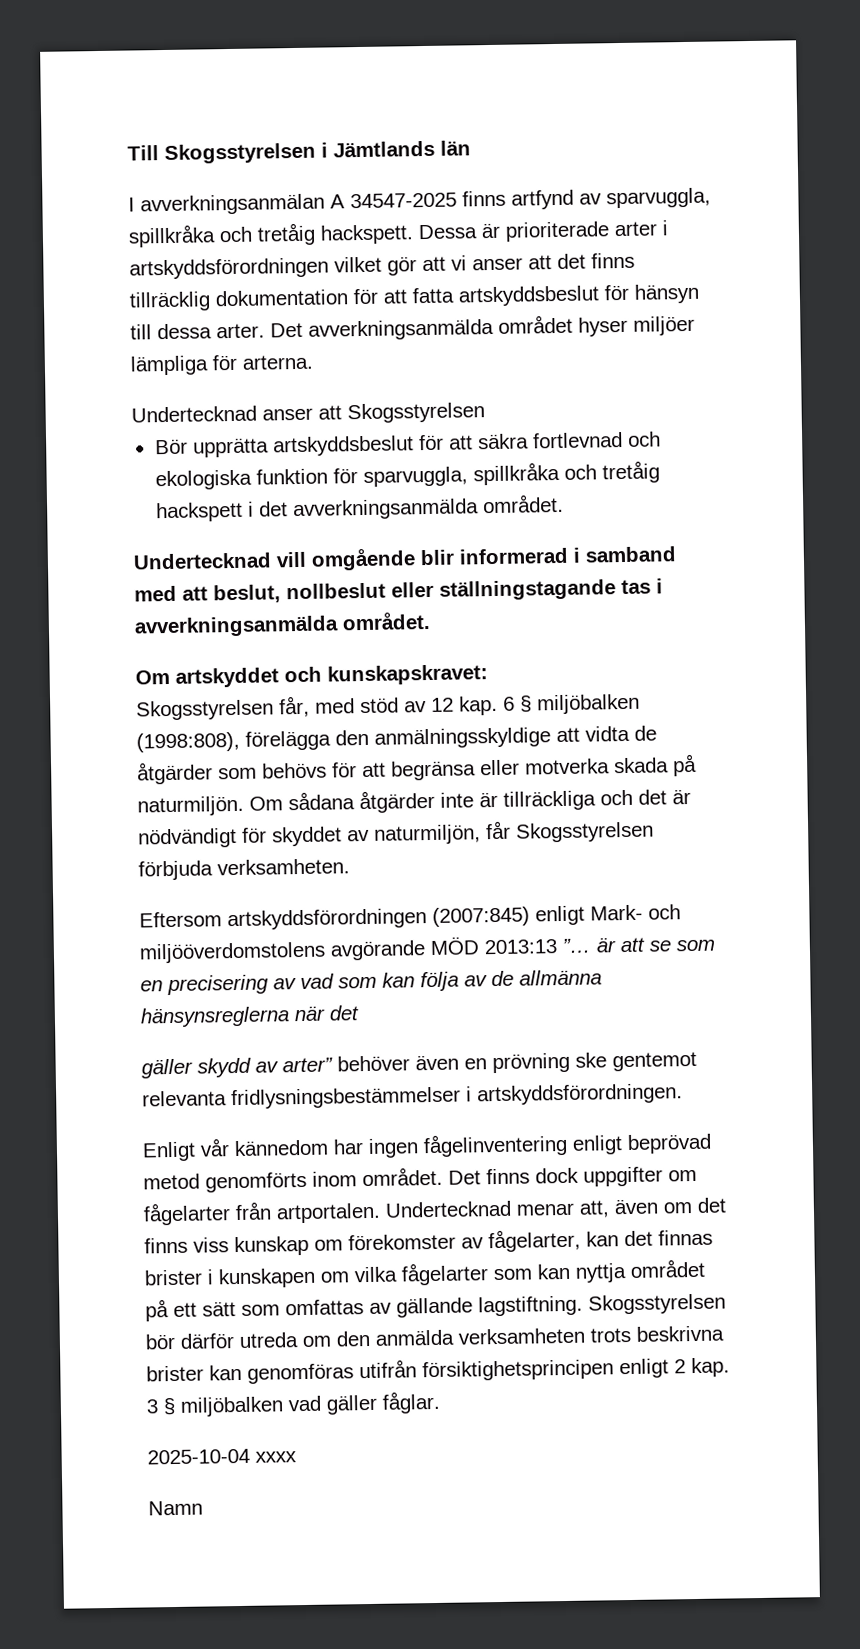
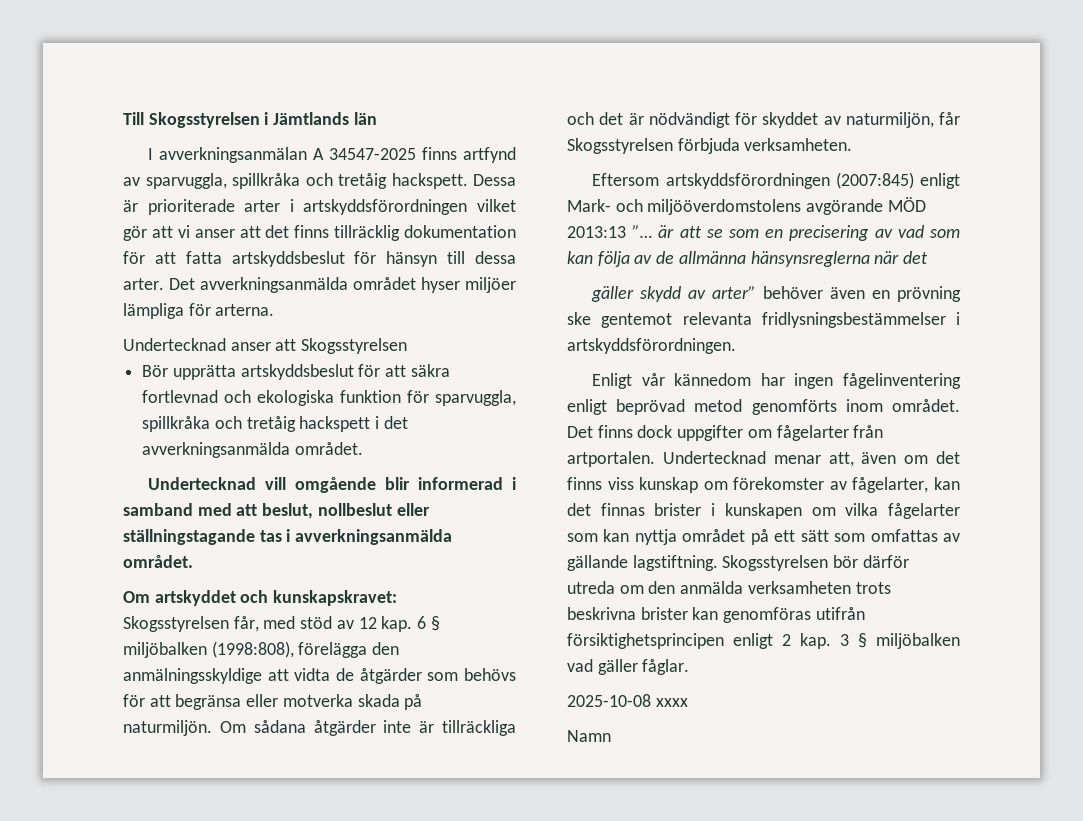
- 2025-10-04 xxxx
+ 2025-10-08 xxxx

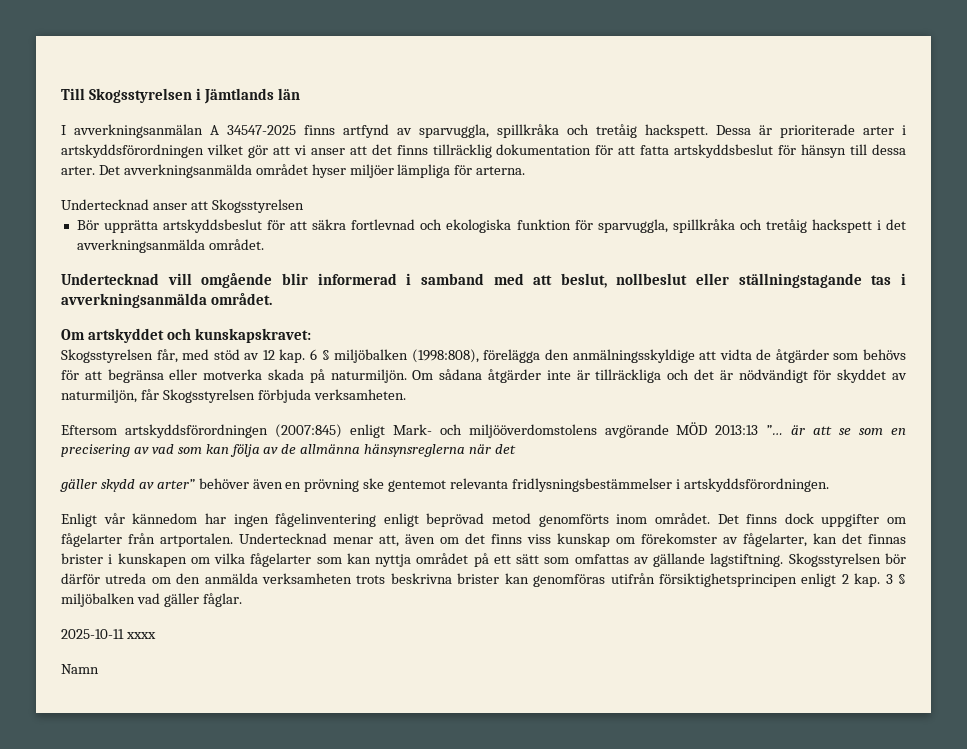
- 2025-10-08 xxxx
+ 2025-10-11 xxxx

